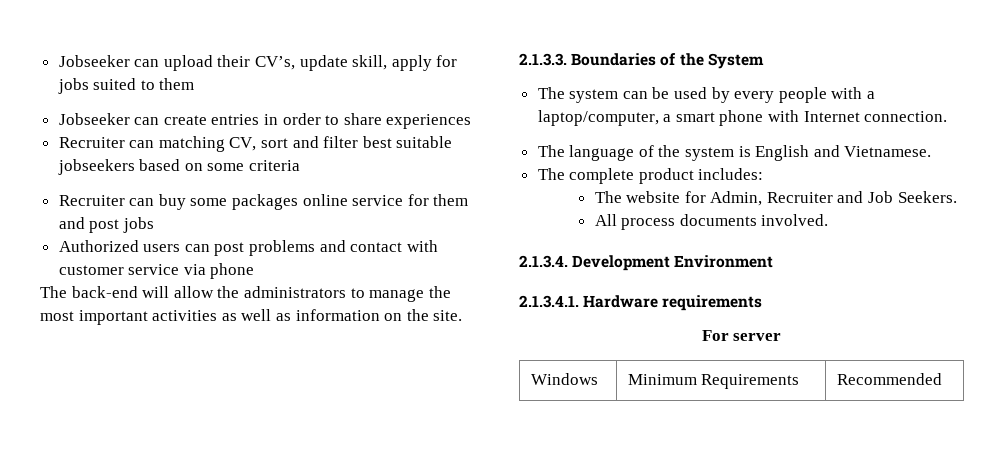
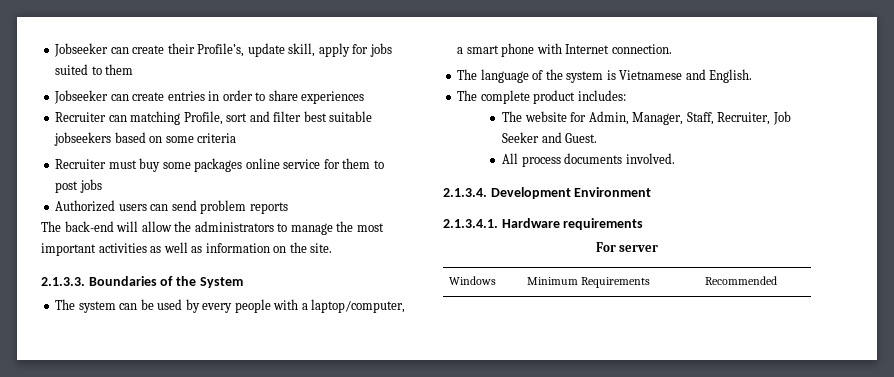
- Jobseeker can upload their CV’s, update skill, apply for jobs suited to them
+ Jobseeker can create their Profile’s, update skill, apply for jobs suited to them
- Recruiter can matching CV, sort and filter best suitable jobseekers based on some criteria
+ Recruiter can matching Profile, sort and filter best suitable jobseekers based on some criteria
- Recruiter can buy some packages online service for them and post jobs
+ Recruiter must buy some packages online service for them to post jobs
- Authorized users can post problems and contact with customer service via phone
+ Authorized users can send problem reports
- The language of the system is English and Vietnamese.
+ The language of the system is Vietnamese and English.
- The website for Admin, Recruiter and Job Seekers.
+ The website for Admin, Manager, Staff, Recruiter, Job Seeker and Guest.

